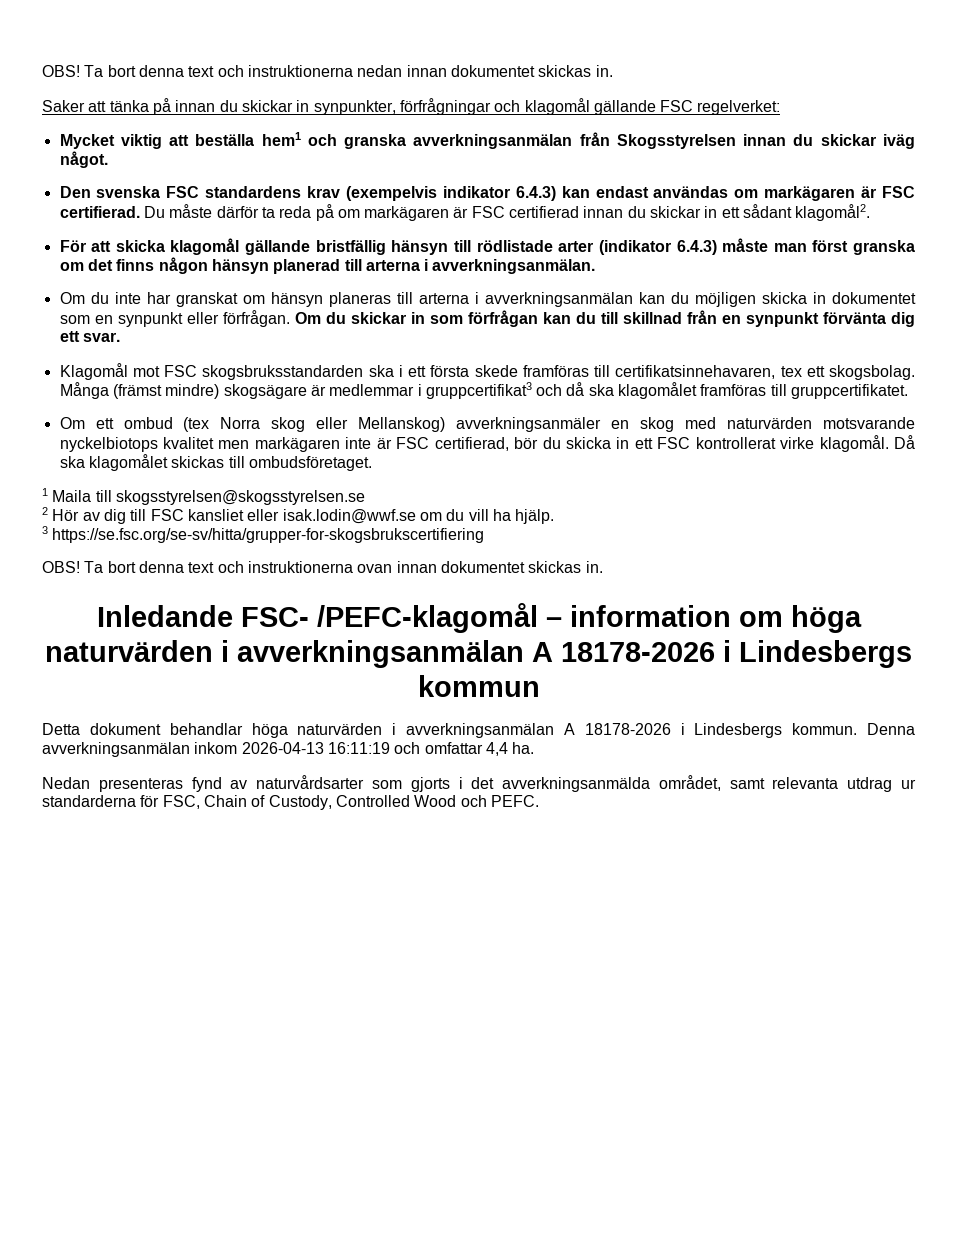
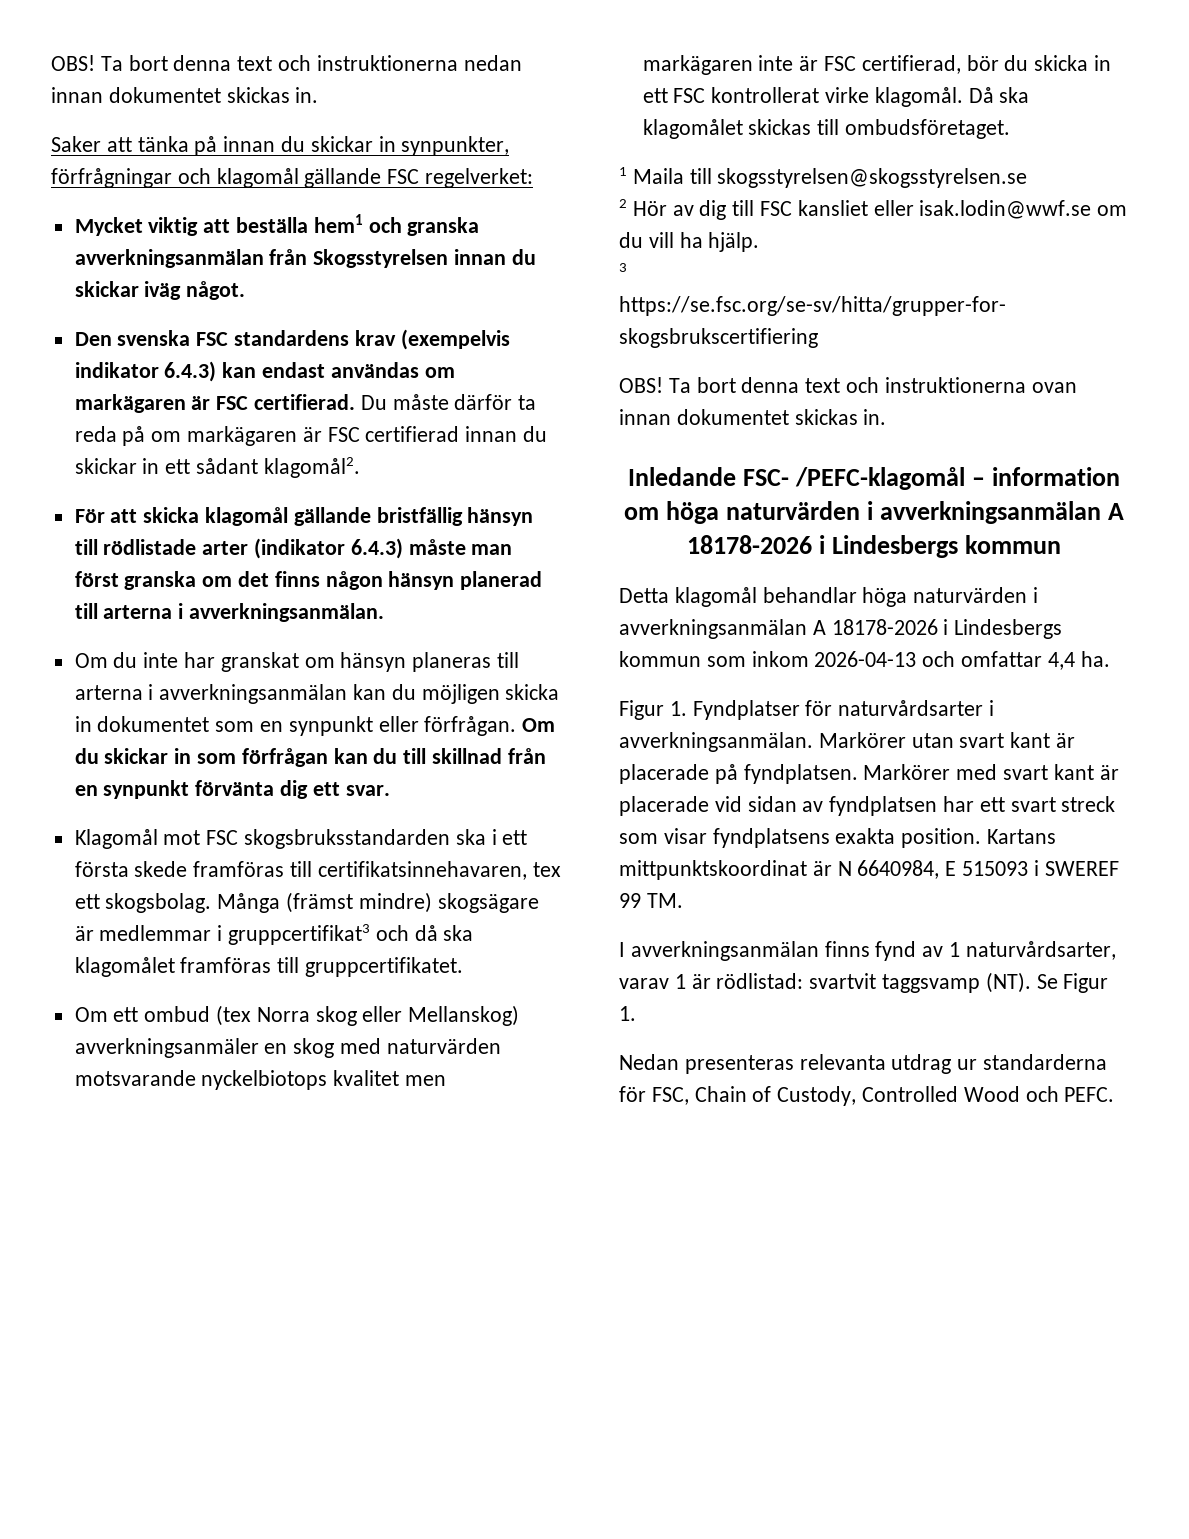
- Detta dokument behandlar höga naturvärden i avverkningsanmälan A 18178-2026 i Lindesbergs kommun. Denna avverkningsanmälan inkom 2026-04-13 16:11:19 och omfattar 4,4 ha.
+ Detta klagomål behandlar höga naturvärden i avverkningsanmälan A 18178-2026 i Lindesbergs kommun som inkom 2026-04-13 och omfattar 4,4 ha.
- Nedan presenteras fynd av naturvårdsarter som gjorts i det avverkningsanmälda området, samt relevanta utdrag ur standarderna för FSC, Chain of Custody, Controlled Wood och PEFC.
+ Figur 1. Fyndplatser för naturvårdsarter i avverkningsanmälan. Markörer utan svart kant är placerade på fyndplatsen. Markörer med svart kant är placerade vid sidan av fyndplatsen har ett svart streck som visar fyndplatsens exakta position. Kartans mittpunktskoordinat är N 6640984, E 515093 i SWEREF 99 TM.
+ I avverkningsanmälan finns fynd av 1 naturvårdsarter, varav 1 är rödlistad: svartvit taggsvamp (NT). Se Figur 1.
+ Nedan presenteras relevanta utdrag ur standarderna för FSC, Chain of Custody, Controlled Wood och PEFC.

